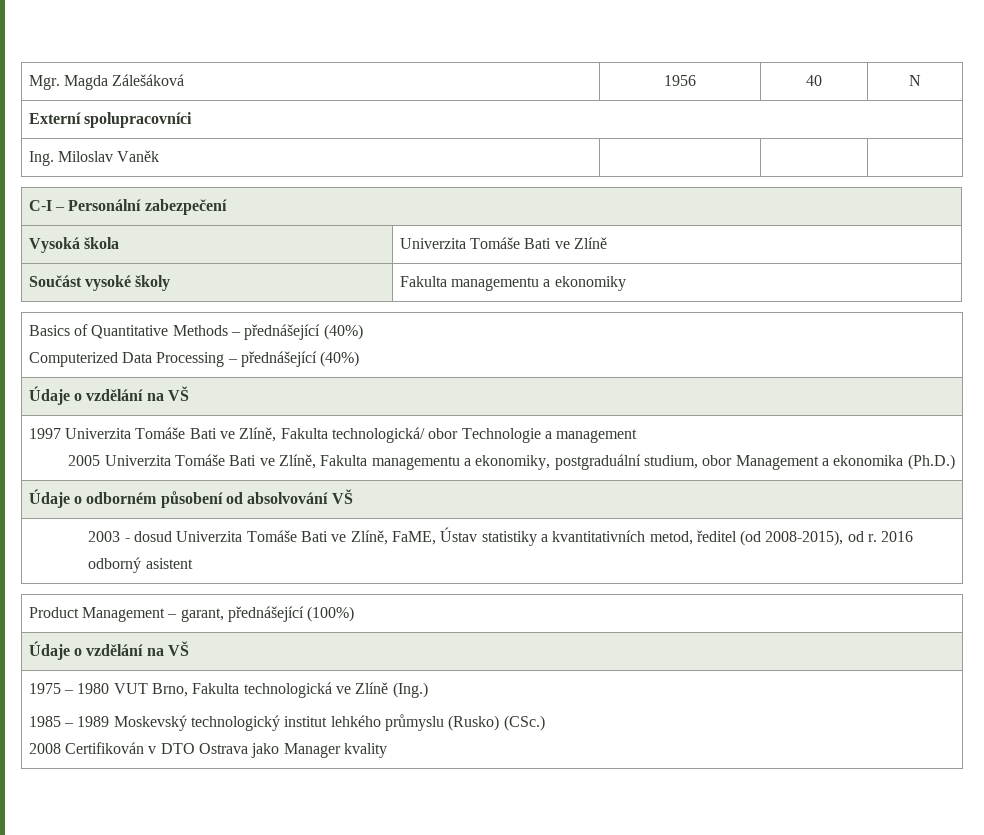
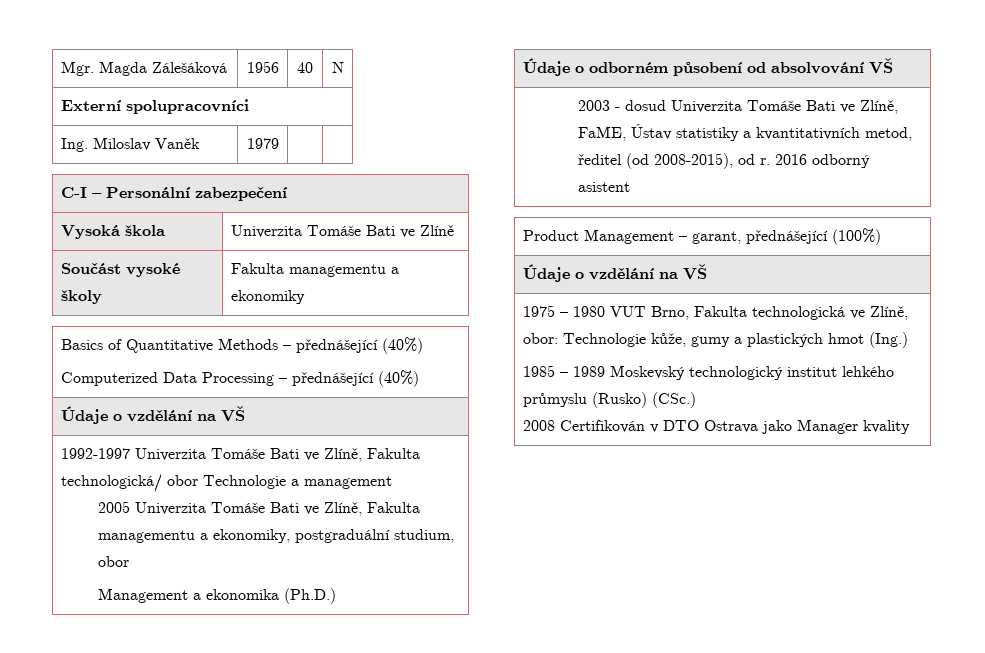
- Ing. Miloslav Vaněk | | |
+ Ing. Miloslav Vaněk | 1979 | |
- 1997 Univerzita Tomáše Bati ve Zlíně, Fakulta technologická/ obor Technologie a management
- 2005 Univerzita Tomáše Bati ve Zlíně, Fakulta managementu a ekonomiky, postgraduální studium, obor Management a ekonomika (Ph.D.)
+ 1992-1997 Univerzita Tomáše Bati ve Zlíně, Fakulta technologická/ obor Technologie a management
+ 2005 Univerzita Tomáše Bati ve Zlíně, Fakulta managementu a ekonomiky, postgraduální studium, obor
+ Management a ekonomika (Ph.D.)
- 1975 – 1980 VUT Brno, Fakulta technologická ve Zlíně (Ing.)
+ 1975 – 1980 VUT Brno, Fakulta technologická ve Zlíně, obor: Technologie kůže, gumy a plastických hmot (Ing.)

